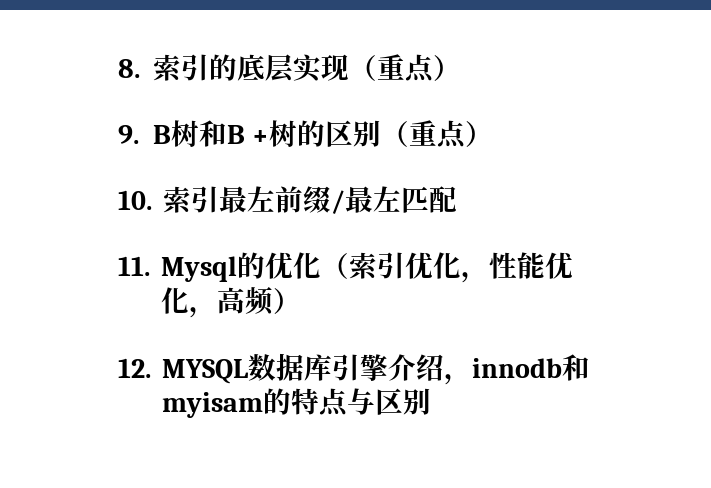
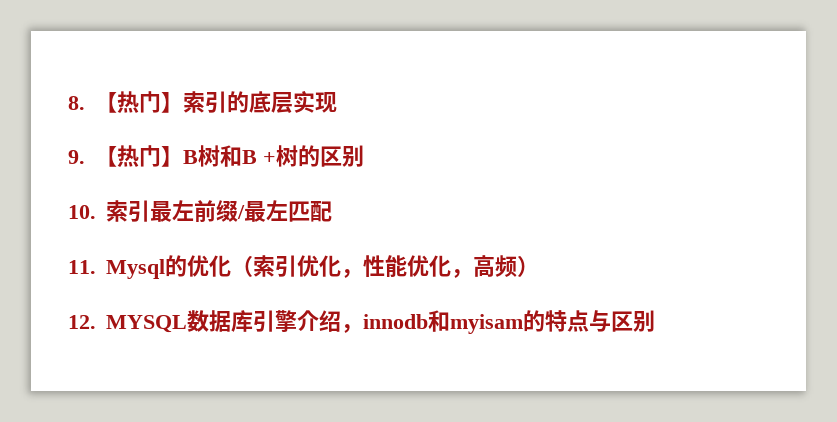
- 8.索引的底层实现（重点）
+ 8.【热门】索引的底层实现
- 9. B树和B +树的区别（重点）
+ 9.【热门】B树和B +树的区别

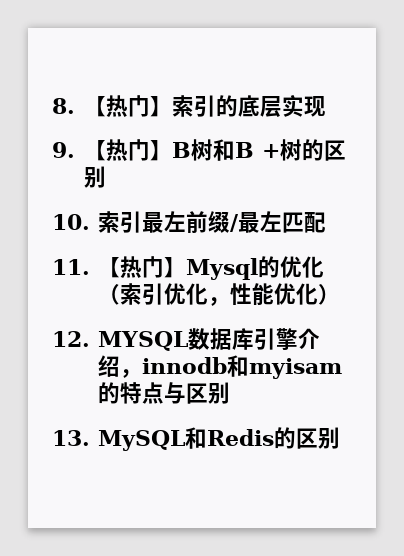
- 11. Mysql的优化（索引优化，性能优化，高频）
+ 11.【热门】Mysql的优化（索引优化，性能优化）
+ 13. MySQL和Redis的区别

